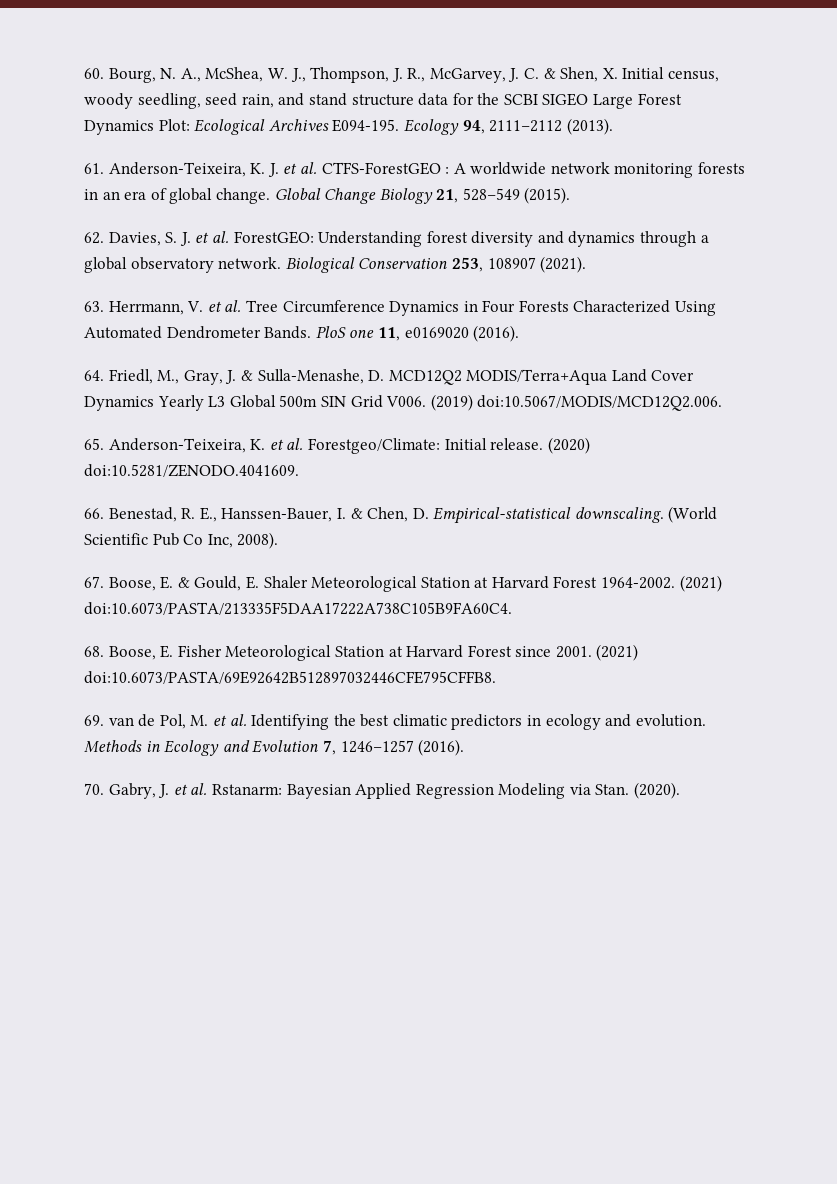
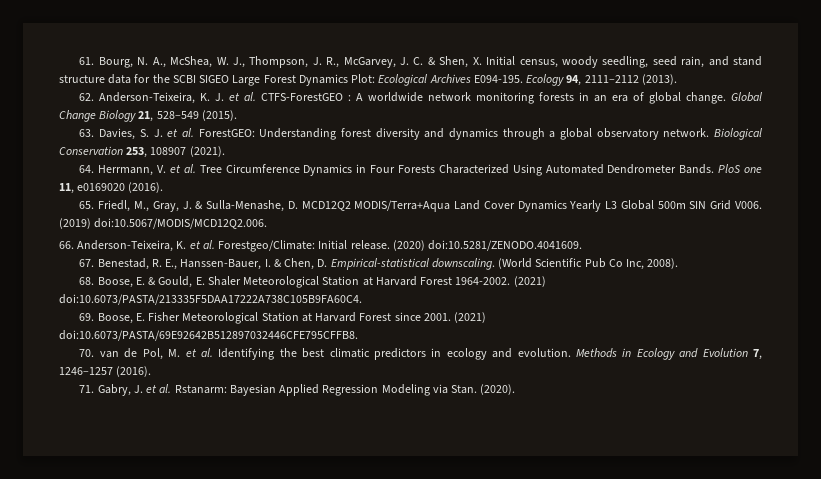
- 60. Bourg, N. A., McShea, W. J., Thompson, J. R., McGarvey, J. C. & Shen, X. Initial census, woody seedling, seed rain, and stand structure data for the SCBI SIGEO Large Forest Dynamics Plot: Ecological Archives E094-195.
+ 61. Bourg, N. A., McShea, W. J., Thompson, J. R., McGarvey, J. C. & Shen, X. Initial census, woody seedling, seed rain, and stand structure data for the SCBI SIGEO Large Forest Dynamics Plot: Ecological Archives E094-195.
- 61. Anderson-Teixeira, K. J. et al. CTFS-ForestGEO : A worldwide network monitoring forests in an era of global change.
+ 62. Anderson-Teixeira, K. J. et al. CTFS-ForestGEO : A worldwide network monitoring forests in an era of global change.
- 62. Davies, S. J. et al. ForestGEO: Understanding forest diversity and dynamics through a global observatory network.
+ 63. Davies, S. J. et al. ForestGEO: Understanding forest diversity and dynamics through a global observatory network.
- 63. Herrmann, V. et al. Tree Circumference Dynamics in Four Forests Characterized Using Automated Dendrometer Bands.
+ 64. Herrmann, V. et al. Tree Circumference Dynamics in Four Forests Characterized Using Automated Dendrometer Bands.
- 64. Friedl, M., Gray, J. & Sulla-Menashe, D. MCD12Q2 MODIS/Terra+Aqua Land Cover Dynamics Yearly L3 Global 500m SIN Grid V006.
+ 65. Friedl, M., Gray, J. & Sulla-Menashe, D. MCD12Q2 MODIS/Terra+Aqua Land Cover Dynamics Yearly L3 Global 500m SIN Grid V006.
- 65. Anderson-Teixeira, K. et al. Forestgeo/Climate: Initial release.
+ 66. Anderson-Teixeira, K. et al. Forestgeo/Climate: Initial release.
- 66. Benestad, R. E., Hanssen-Bauer, I. & Chen, D. Empirical-statistical downscaling.
+ 67. Benestad, R. E., Hanssen-Bauer, I. & Chen, D. Empirical-statistical downscaling.
- 67. Boose, E. & Gould, E. Shaler Meteorological Station at Harvard Forest 1964-2002.
+ 68. Boose, E. & Gould, E. Shaler Meteorological Station at Harvard Forest 1964-2002.
- 68. Boose, E. Fisher Meteorological Station at Harvard Forest since 2001.
+ 69. Boose, E. Fisher Meteorological Station at Harvard Forest since 2001.
- 69. van de Pol, M. et al. Identifying the best climatic predictors in ecology and evolution.
+ 70. van de Pol, M. et al. Identifying the best climatic predictors in ecology and evolution.
- 70. Gabry, J. et al. Rstanarm: Bayesian Applied Regression Modeling via Stan.
+ 71. Gabry, J. et al. Rstanarm: Bayesian Applied Regression Modeling via Stan.

